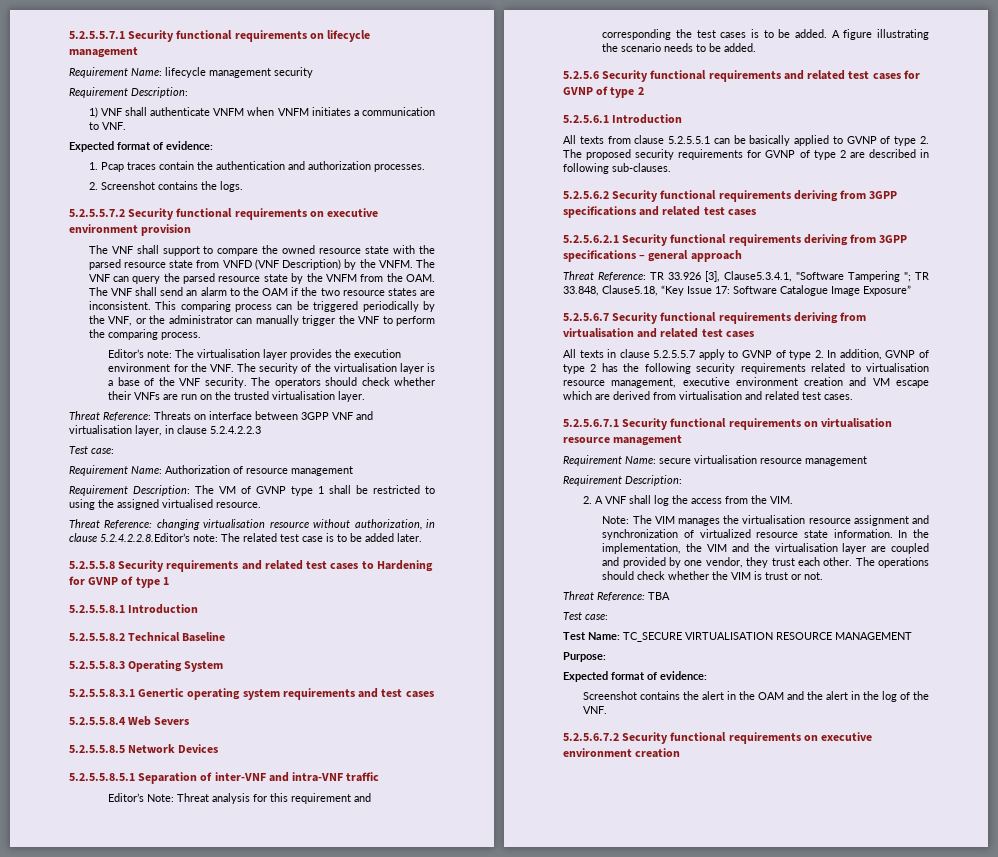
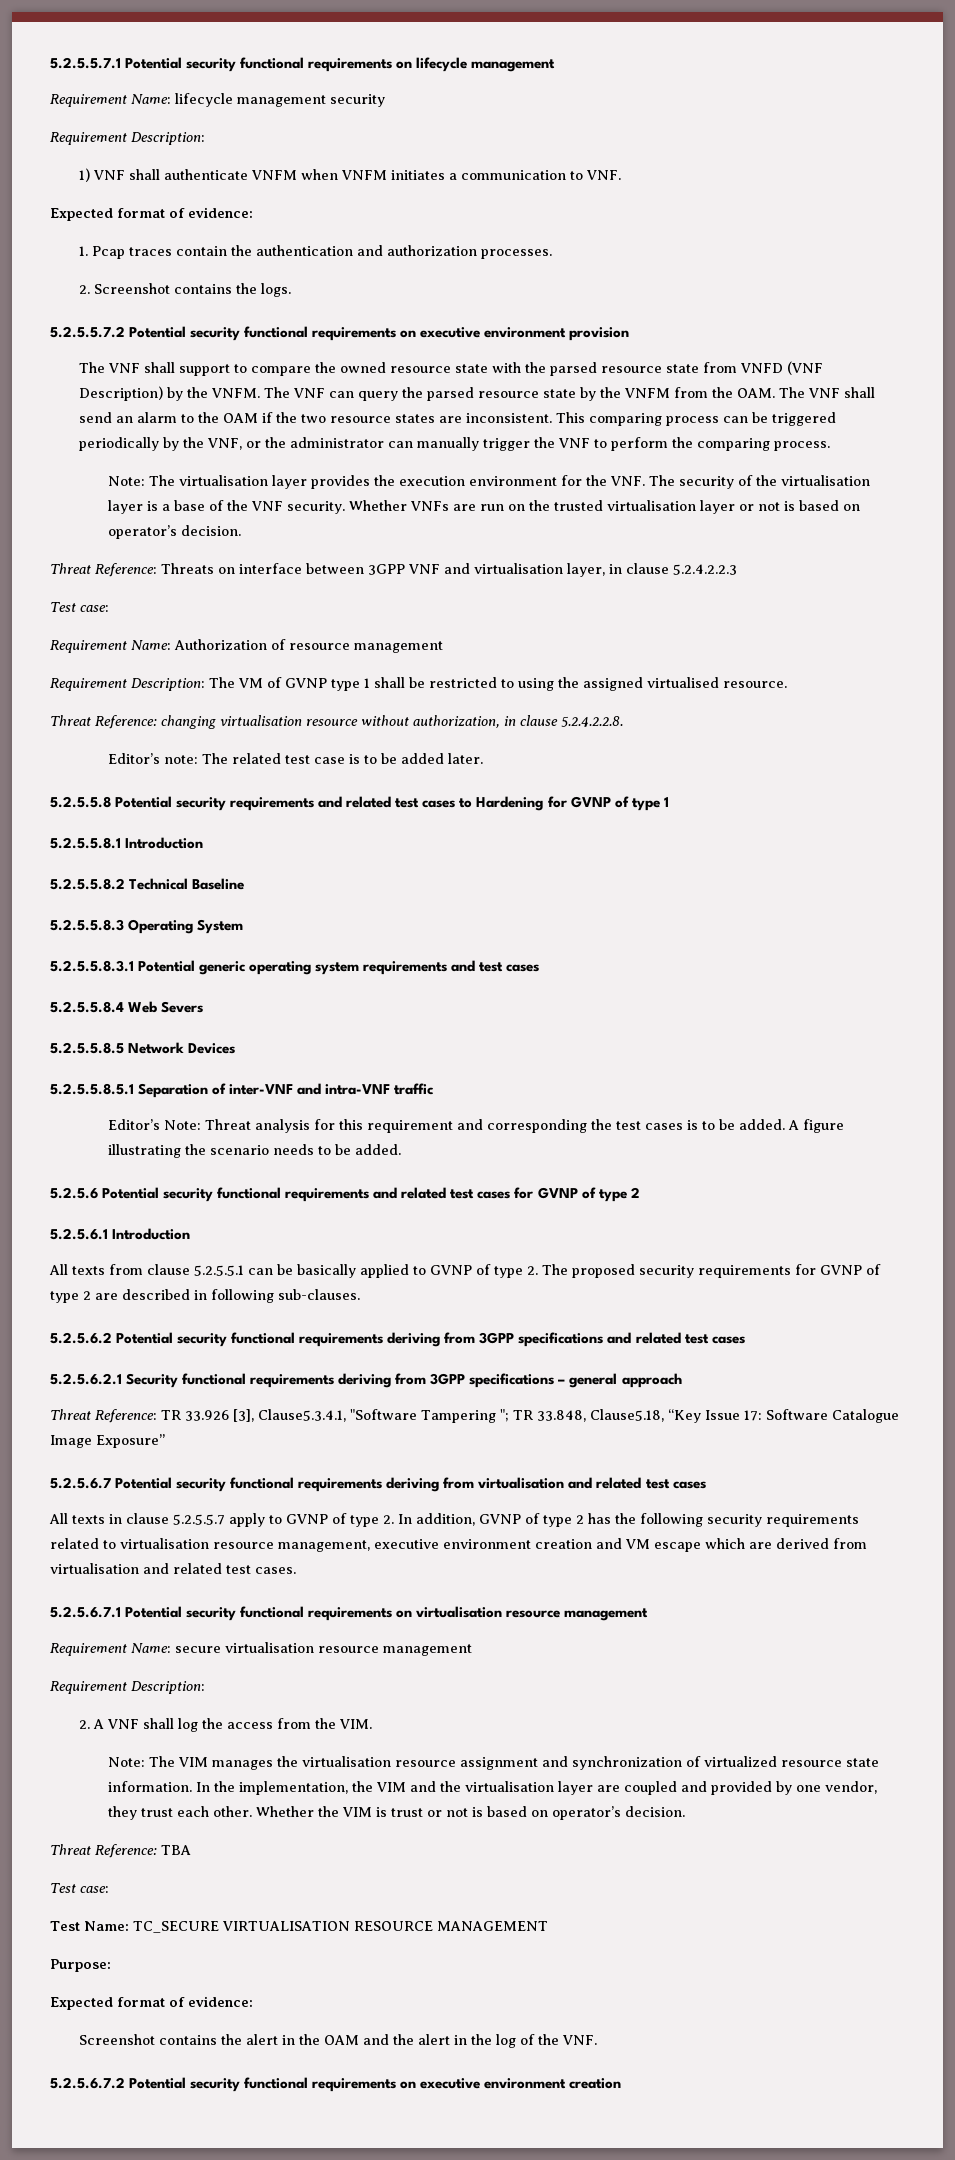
- 5.2.5.5.7.1 Security functional requirements on lifecycle management
+ 5.2.5.5.7.1 Potential security functional requirements on lifecycle management
- 5.2.5.5.7.2 Security functional requirements on executive environment provision
+ 5.2.5.5.7.2 Potential security functional requirements on executive environment provision
- Editor’s note: The virtualisation layer provides the execution environment for the VNF. The security of the virtualisation layer is a base of the VNF security.
+ Note: The virtualisation layer provides the execution environment for the VNF. The security of the virtualisation layer is a base of the VNF security.
- The operators should check whether their VNFs are run on the trusted virtualisation layer.
+ Whether VNFs are run on the trusted virtualisation layer or not is based on operator’s decision.
- Threat Reference: changing virtualisation resource without authorization, in clause 5.2.4.2.2.8.Editor’s note: The related test case is to be added later.
+ Threat Reference: changing virtualisation resource without authorization, in clause 5.2.4.2.2.8.
+ Editor’s note: The related test case is to be added later.
- 5.2.5.5.8 Security requirements and related test cases to Hardening for GVNP of type 1
+ 5.2.5.5.8 Potential security requirements and related test cases to Hardening for GVNP of type 1
- 5.2.5.5.8.3.1 Genertic operating system requirements and test cases
+ 5.2.5.5.8.3.1 Potential generic operating system requirements and test cases
- 5.2.5.6 Security functional requirements and related test cases for GVNP of type 2
+ 5.2.5.6 Potential security functional requirements and related test cases for GVNP of type 2
- 5.2.5.6.2 Security functional requirements deriving from 3GPP specifications and related test cases
+ 5.2.5.6.2 Potential security functional requirements deriving from 3GPP specifications and related test cases
- 5.2.5.6.7 Security functional requirements deriving from virtualisation and related test cases
+ 5.2.5.6.7 Potential security functional requirements deriving from virtualisation and related test cases
- 5.2.5.6.7.1 Security functional requirements on virtualisation resource management
+ 5.2.5.6.7.1 Potential security functional requirements on virtualisation resource management
- The operations should check whether the VIM is trust or not.
+ Whether the VIM is trust or not is based on operator’s decision.
- 5.2.5.6.7.2 Security functional requirements on executive environment creation
+ 5.2.5.6.7.2 Potential security functional requirements on executive environment creation

